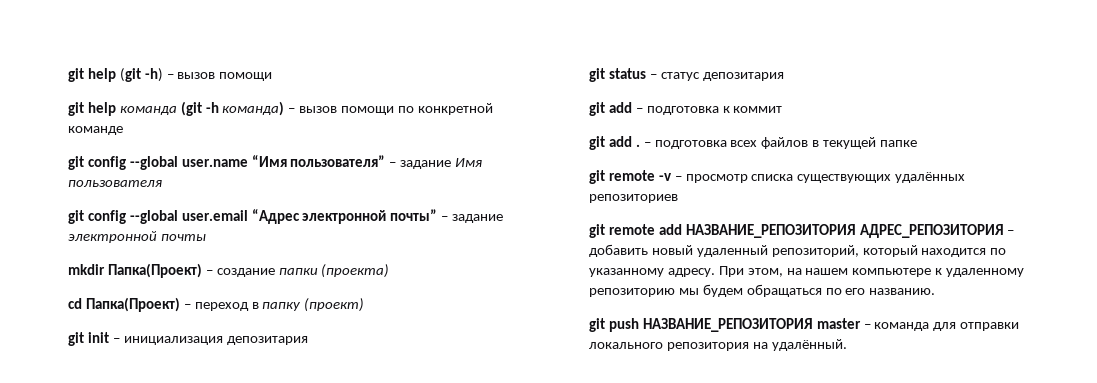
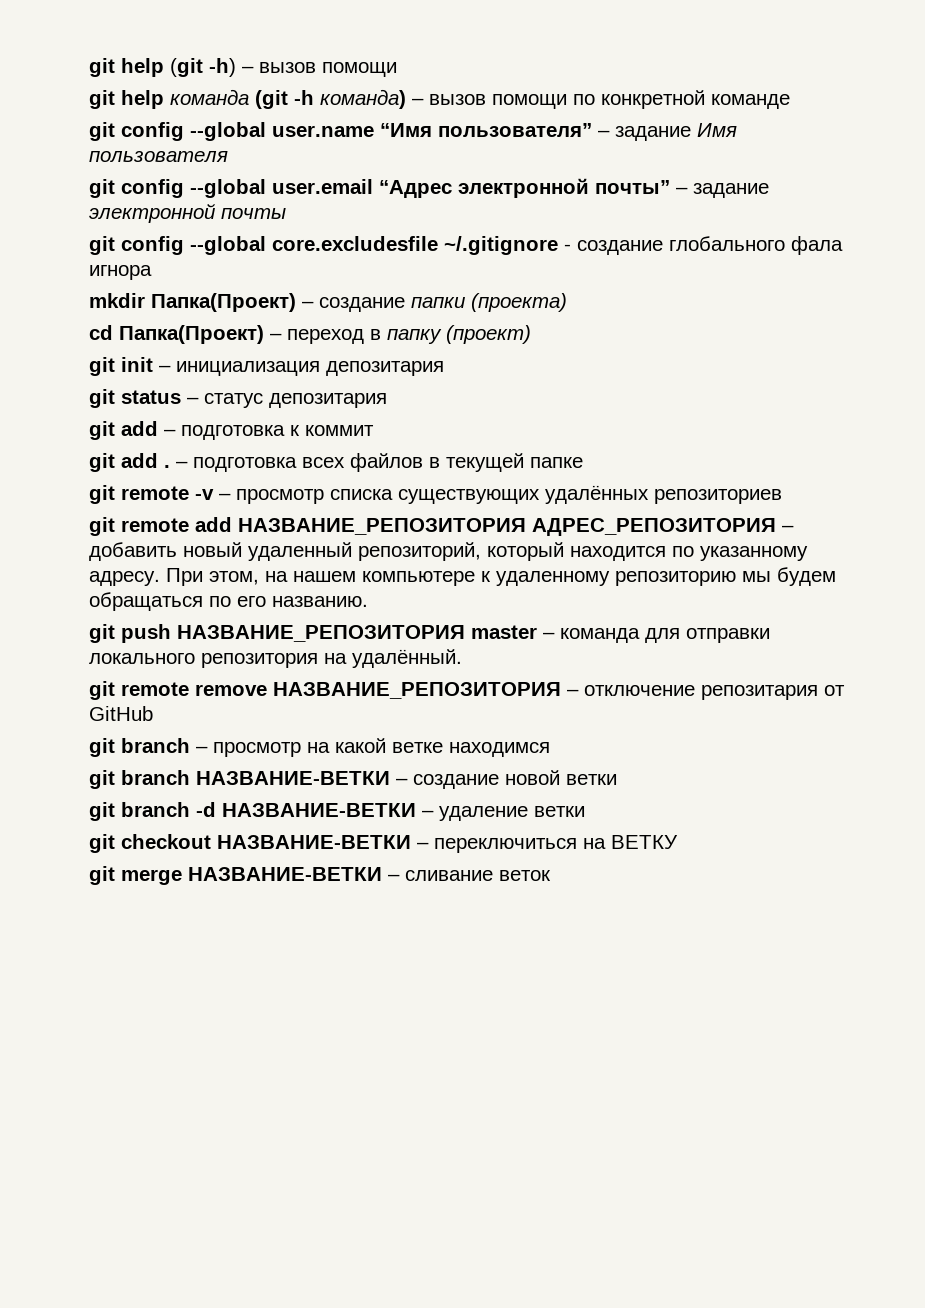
+ git config --global core.excludesfile ~/.gitignore - создание глобального фала игнора
+ git remote remove НАЗВАНИЕ_РЕПОЗИТОРИЯ – отключение репозитария от GitHub
+ git branch – просмотр на какой ветке находимся
+ git branch НАЗВАНИЕ-ВЕТКИ – создание новой ветки
+ git branch -d НАЗВАНИЕ-ВЕТКИ – удаление ветки
+ git checkout НАЗВАНИЕ-ВЕТКИ – переключиться на ВЕТКУ
+ git merge НАЗВАНИЕ-ВЕТКИ – сливание веток

